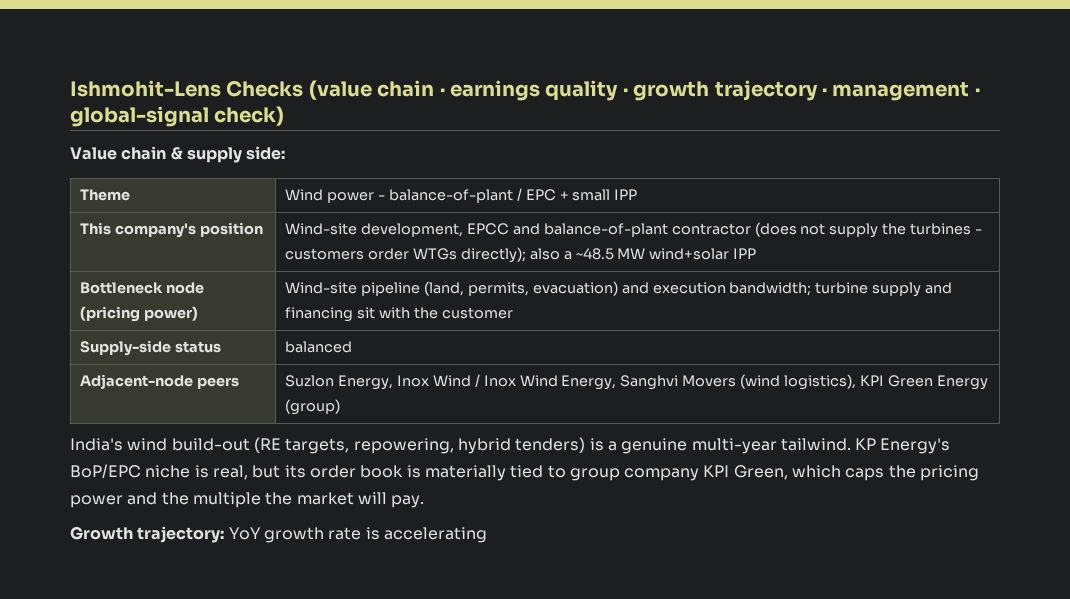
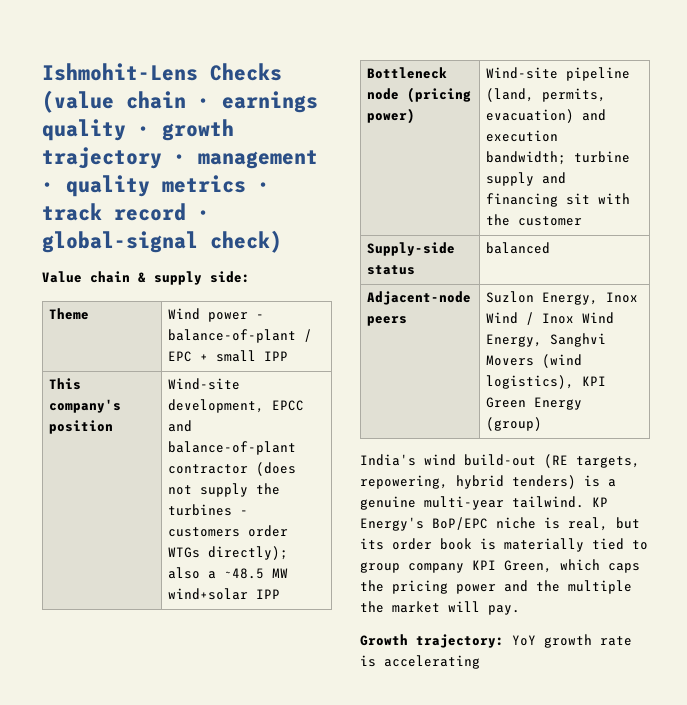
- Ishmohit-Lens Checks (value chain · earnings quality · growth trajectory · management · global-signal check)
+ Ishmohit-Lens Checks (value chain · earnings quality · growth trajectory · management · quality metrics · track record · global-signal check)

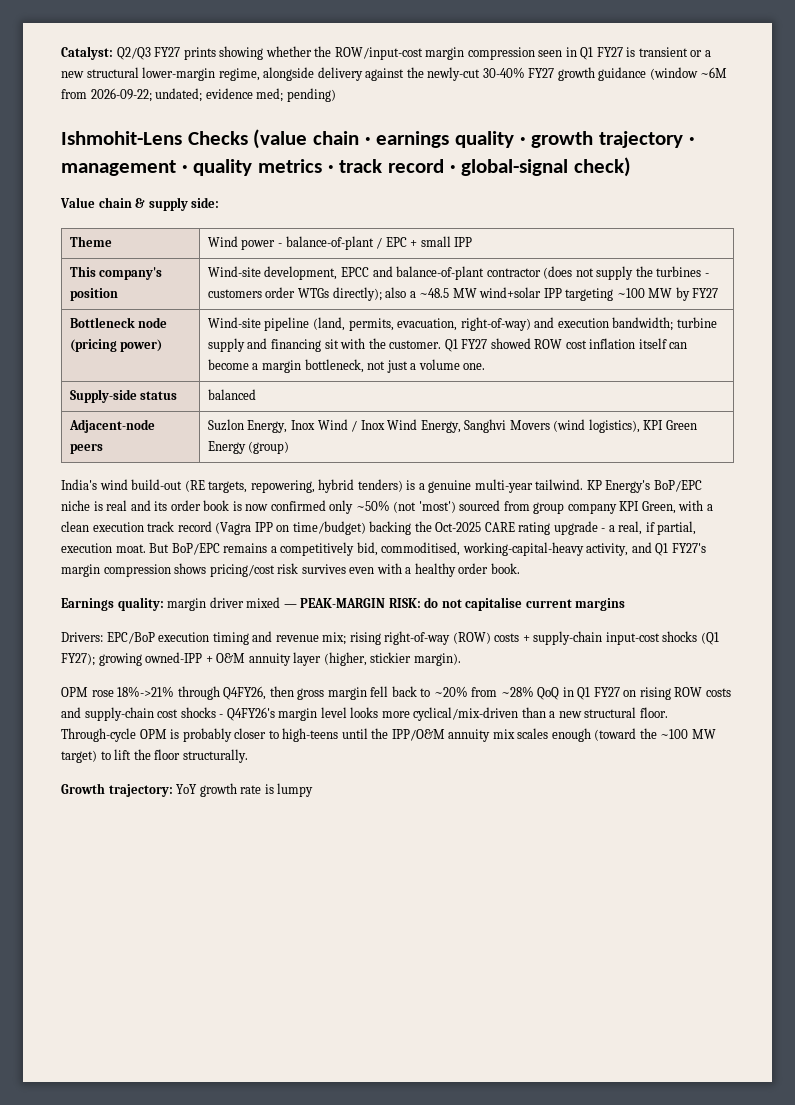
+ Catalyst: Q2/Q3 FY27 prints showing whether the ROW/input-cost margin compression seen in Q1 FY27 is transient or a new structural lower-margin regime, alongside delivery against the newly-cut 30-40% FY27 growth guidance (window ~6M from 2026-09-22; undated; evidence med; pending)
- This company's position | Wind-site development, EPCC and balance-of-plant contractor (does not supply the turbines - customers order WTGs directly); also a ~48.5 MW wind+solar IPP
+ This company's position | Wind-site development, EPCC and balance-of-plant contractor (does not supply the turbines - customers order WTGs directly); also a ~48.5 MW wind+solar IPP targeting ~100 MW by FY27
- Bottleneck node (pricing power) | Wind-site pipeline (land, permits, evacuation) and execution bandwidth; turbine supply and financing sit with the customer
+ Bottleneck node (pricing power) | Wind-site pipeline (land, permits, evacuation, right-of-way) and execution bandwidth; turbine supply and financing sit with the customer. Q1 FY27 showed ROW cost inflation itself can become a margin bottleneck, not just a volume one.
- KP Energy's BoP/EPC niche is real, but its order book is materially tied to group company KPI Green, which caps the pricing power and the multiple the market will pay.
+ KP Energy's BoP/EPC niche is real and its order book is now confirmed only ~50% (not 'most') sourced from group company KPI Green, with a clean execution track record (Vagra IPP on time/budget) backing the Oct-2025 CARE rating upgrade - a real, if partial, execution moat. But BoP/EPC remains a competitively bid, commoditised, working-capital-heavy activity, and Q1 FY27's margin compression shows pricing/cost risk survives even with a healthy order book.
+ Earnings quality: margin driver mixed — PEAK-MARGIN RISK: do not capitalise current margins
+ Drivers: EPC/BoP execution timing and revenue mix; rising right-of-way (ROW) costs + supply-chain input-cost shocks (Q1 FY27); growing owned-IPP + O&M annuity layer (higher, stickier margin).
+ OPM rose 18%->21% through Q4FY26, then gross margin fell back to ~20% from ~28% QoQ in Q1 FY27 on rising ROW costs and supply-chain cost shocks - Q4FY26's margin level looks more cyclical/mix-driven than a new structural floor. Through-cycle OPM is probably closer to high-teens until the IPP/O&M annuity mix scales enough (toward the ~100 MW target) to lift the floor structurally.
- Growth trajectory: YoY growth rate is accelerating
+ Growth trajectory: YoY growth rate is lumpy

